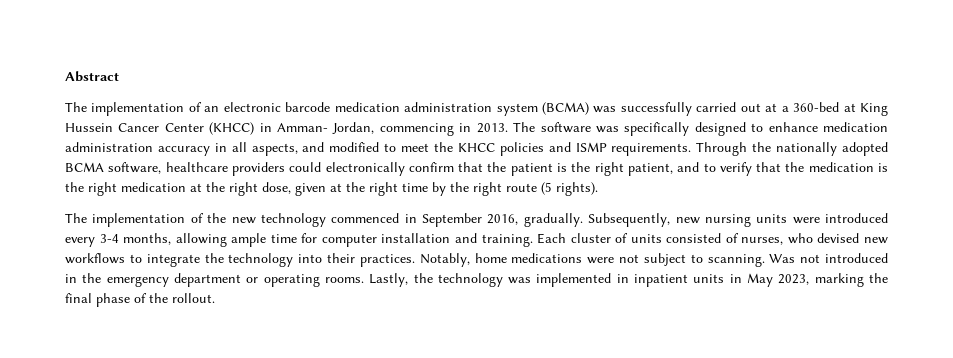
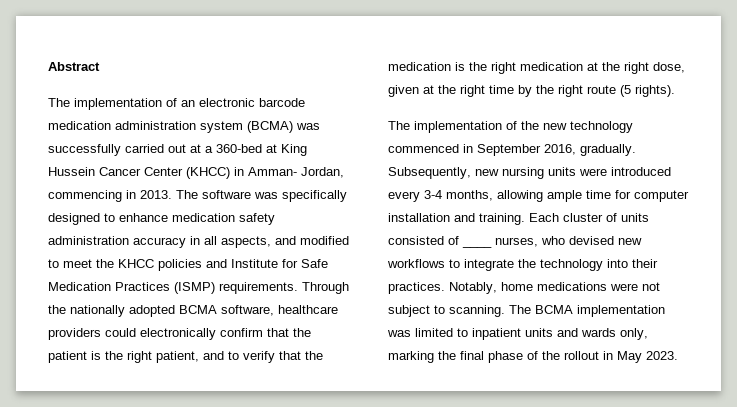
- The software was specifically designed to enhance medication administration accuracy in all aspects, and modified to meet the KHCC policies and ISMP requirements.
+ The software was specifically designed to enhance medication safety administration accuracy in all aspects, and modified to meet the KHCC policies and Institute for Safe Medication Practices (ISMP) requirements.
- Each cluster of units consisted of nurses, who devised new workflows to integrate the technology into their practices.
+ Each cluster of units consisted of ____ nurses, who devised new workflows to integrate the technology into their practices.
- Was not introduced in the emergency department or operating rooms. Lastly, the technology was implemented in inpatient units in May 2023, marking the final phase of the rollout.
+ The BCMA implementation was limited to inpatient units and wards only, marking the final phase of the rollout in May 2023.

